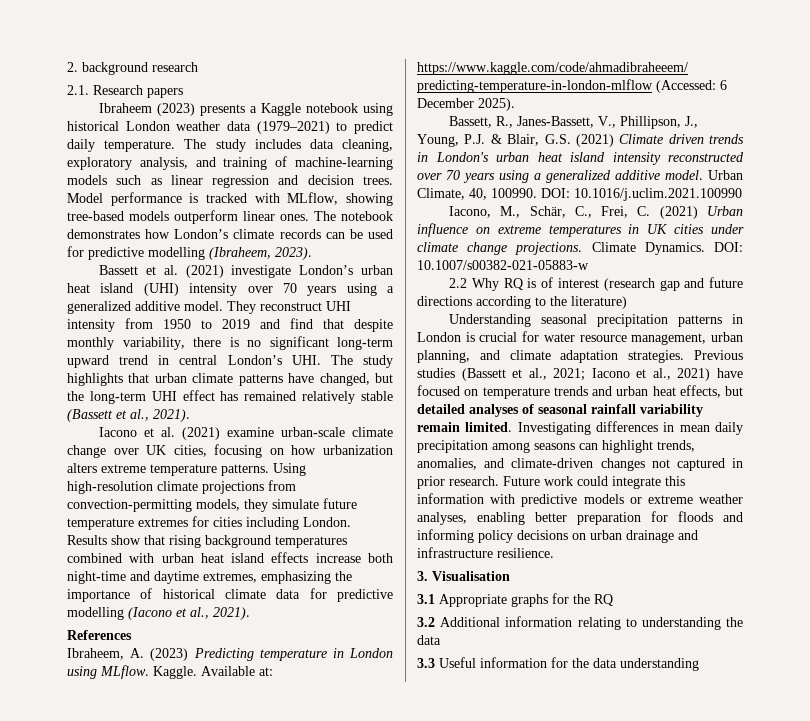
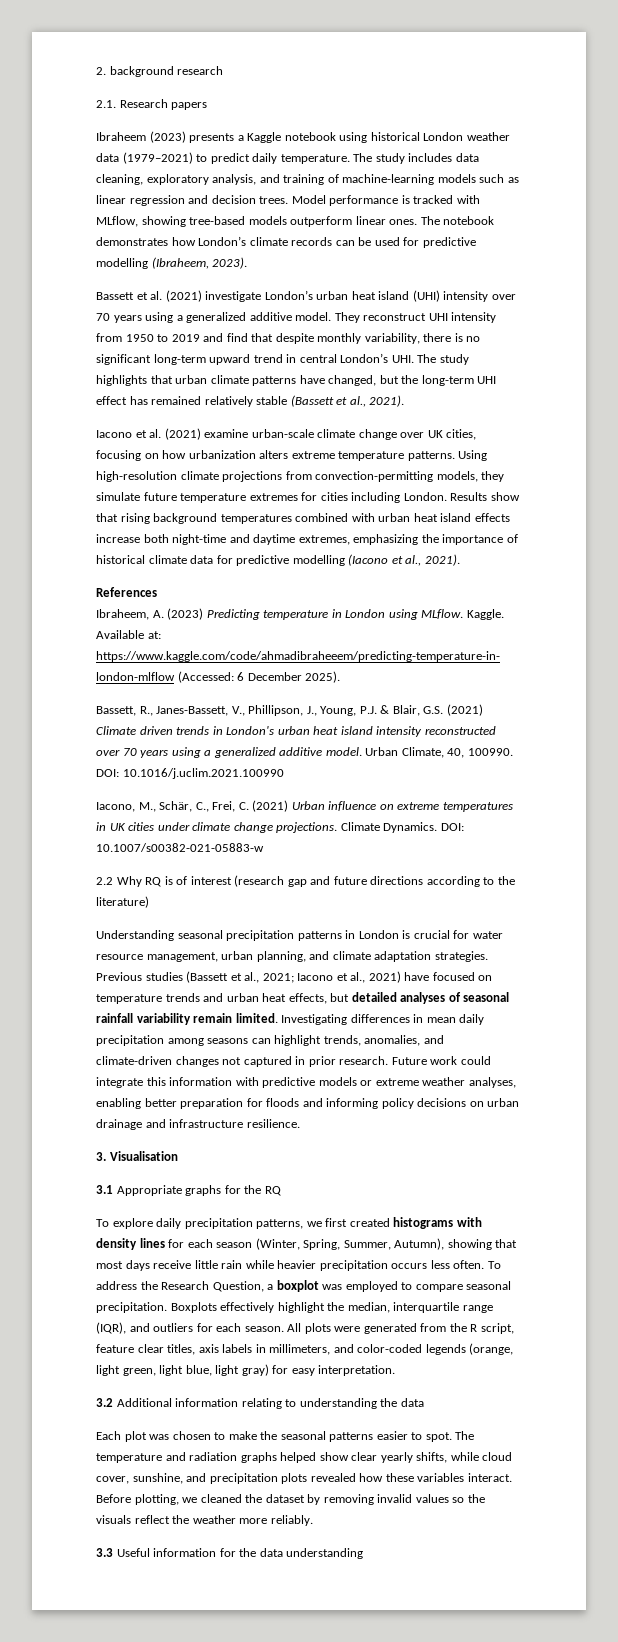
+ To explore daily precipitation patterns, we first created histograms with density lines for each season (Winter, Spring, Summer, Autumn), showing that most days receive little rain while heavier precipitation occurs less often. To address the Research Question, a boxplot was employed to compare seasonal precipitation. Boxplots effectively highlight the median, interquartile range (IQR), and outliers for each season. All plots were generated from the R script, feature clear titles, axis labels in millimeters, and color-coded legends (orange, light green, light blue, light gray) for easy interpretation.
+ Each plot was chosen to make the seasonal patterns easier to spot. The temperature and radiation graphs helped show clear yearly shifts, while cloud cover, sunshine, and precipitation plots revealed how these variables interact. Before plotting, we cleaned the dataset by removing invalid values so the visuals reflect the weather more reliably.

